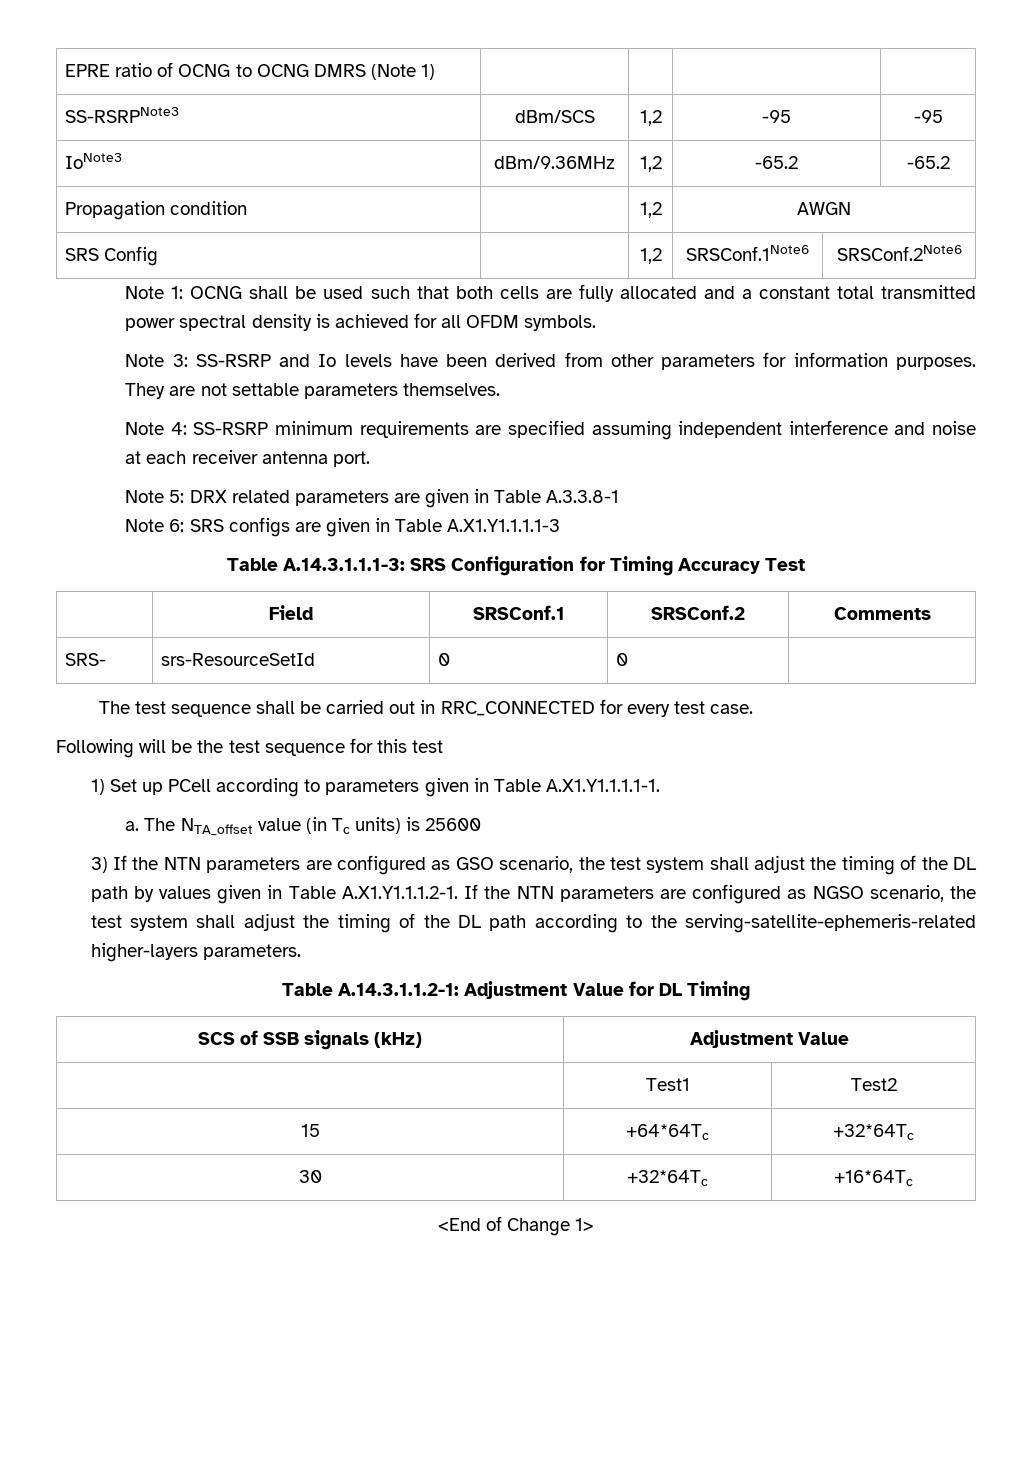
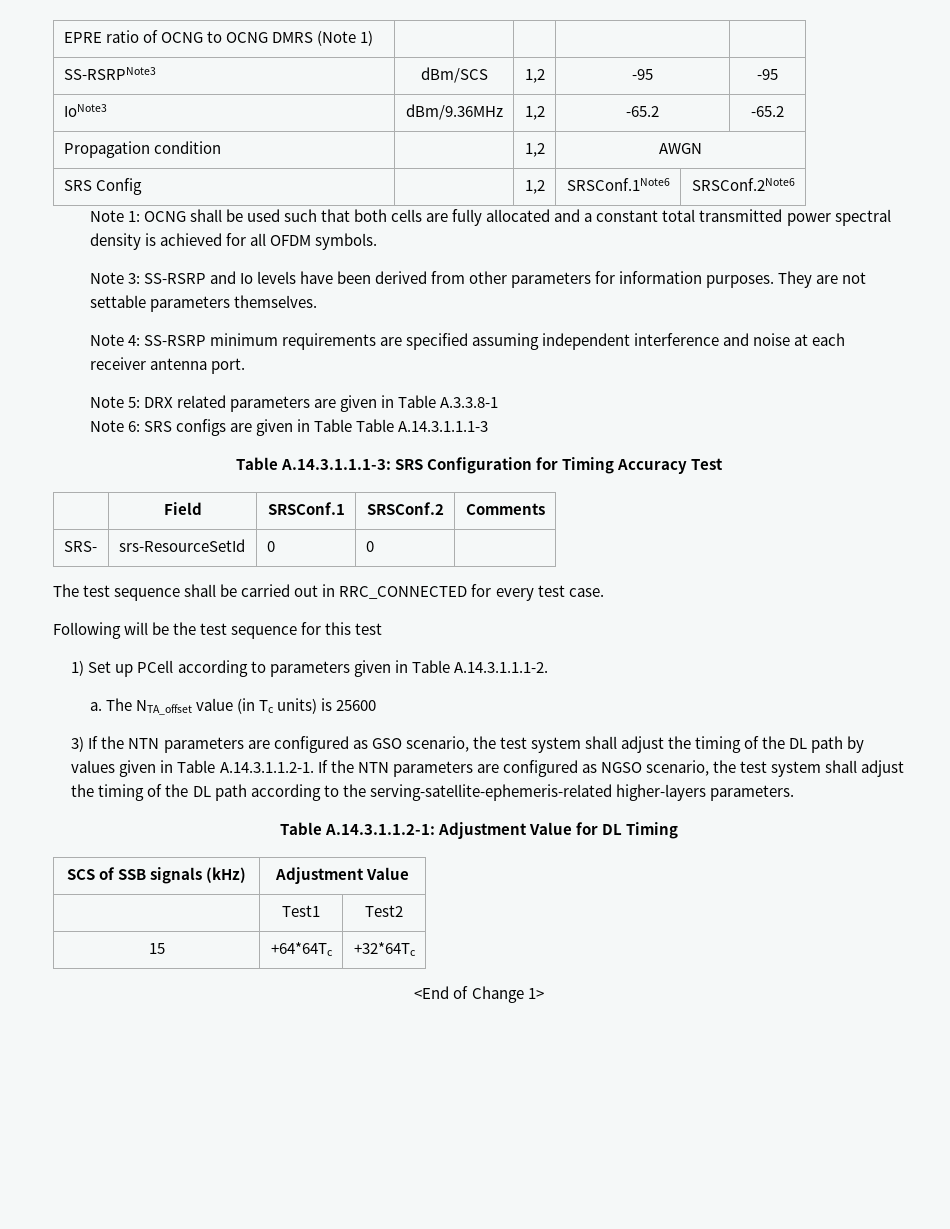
- Note 6: SRS configs are given in Table A.X1.Y1.1.1.1-3
+ Note 6: SRS configs are given in Table Table A.14.3.1.1.1-3
- 1) Set up PCell according to parameters given in Table A.X1.Y1.1.1.1-1.
+ 1) Set up PCell according to parameters given in Table A.14.3.1.1.1-2.
- 3) If the NTN parameters are configured as GSO scenario, the test system shall adjust the timing of the DL path by values given in Table A.X1.Y1.1.1.2-1. If the NTN parameters are configured as NGSO scenario, the test system shall adjust the timing of the DL path according to the serving-satellite-ephemeris-related higher-layers parameters.
+ 3) If the NTN parameters are configured as GSO scenario, the test system shall adjust the timing of the DL path by values given in Table A.14.3.1.1.2-1. If the NTN parameters are configured as NGSO scenario, the test system shall adjust the timing of the DL path according to the serving-satellite-ephemeris-related higher-layers parameters.
- 30 | +32*64Tc | +16*64Tc

